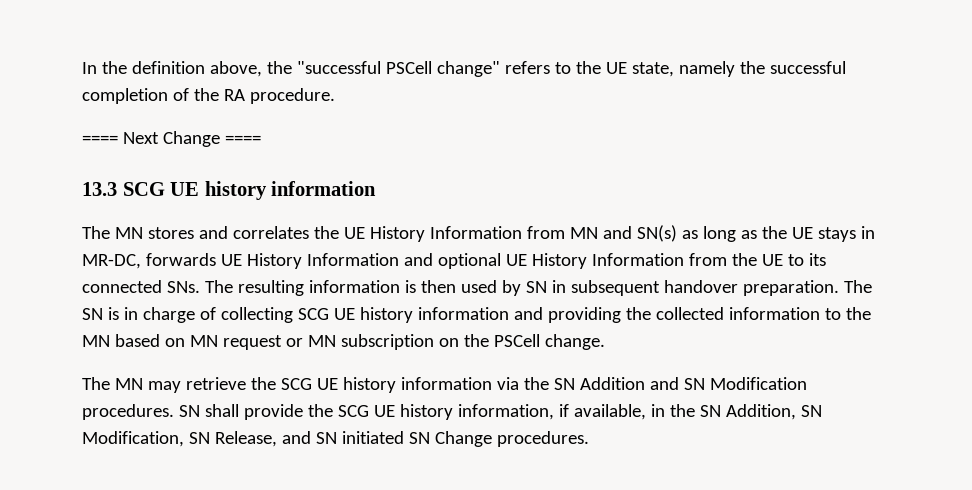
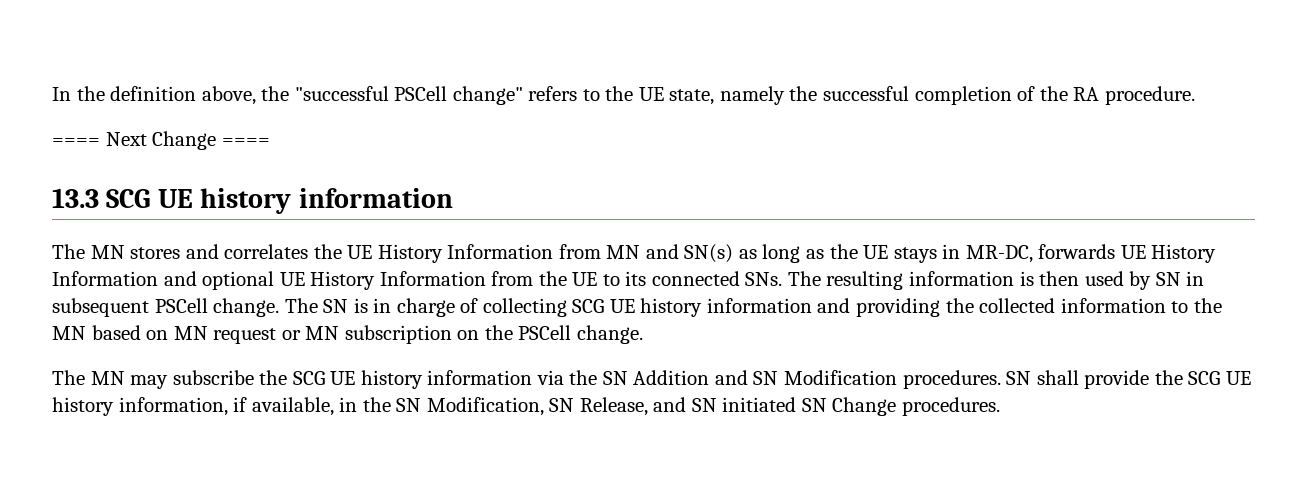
- The MN stores and correlates the UE History Information from MN and SN(s) as long as the UE stays in MR-DC, forwards UE History Information and optional UE History Information from the UE to its connected SNs. The resulting information is then used by SN in subsequent handover preparation.
+ The MN stores and correlates the UE History Information from MN and SN(s) as long as the UE stays in MR-DC, forwards UE History Information and optional UE History Information from the UE to its connected SNs. The resulting information is then used by SN in subsequent PSCell change.
- The MN may retrieve the SCG UE history information via the SN Addition and SN Modification procedures.
+ The MN may subscribe the SCG UE history information via the SN Addition and SN Modification procedures.
- SN shall provide the SCG UE history information, if available, in the SN Addition, SN Modification, SN Release, and SN initiated SN Change procedures.
+ SN shall provide the SCG UE history information, if available, in the SN Modification, SN Release, and SN initiated SN Change procedures.

